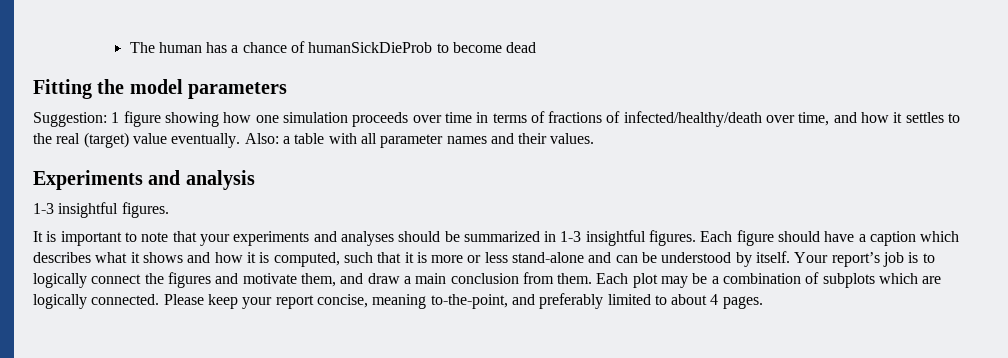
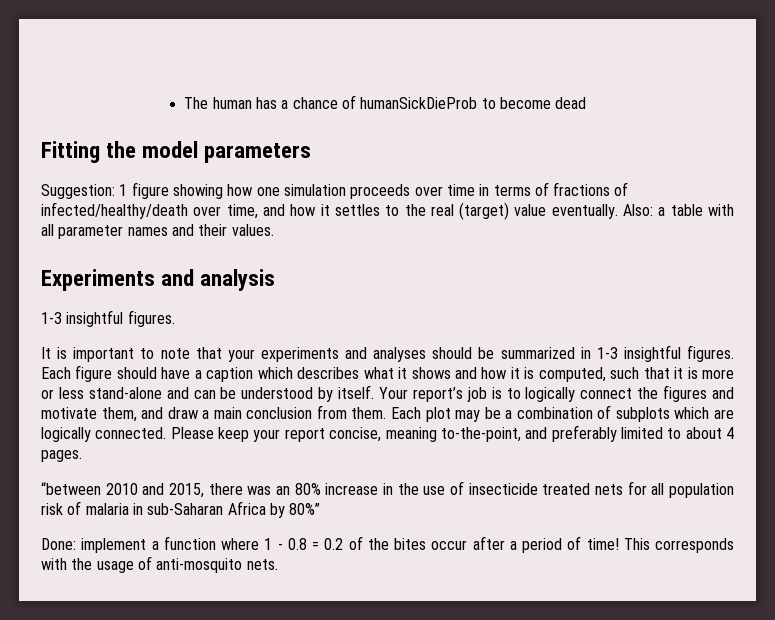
+ “between 2010 and 2015, there was an 80% increase in the use of insecticide treated nets for all population risk of malaria in sub-Saharan Africa by 80%”
+ Done: implement a function where 1 - 0.8 = 0.2 of the bites occur after a period of time! This corresponds with the usage of anti-mosquito nets.

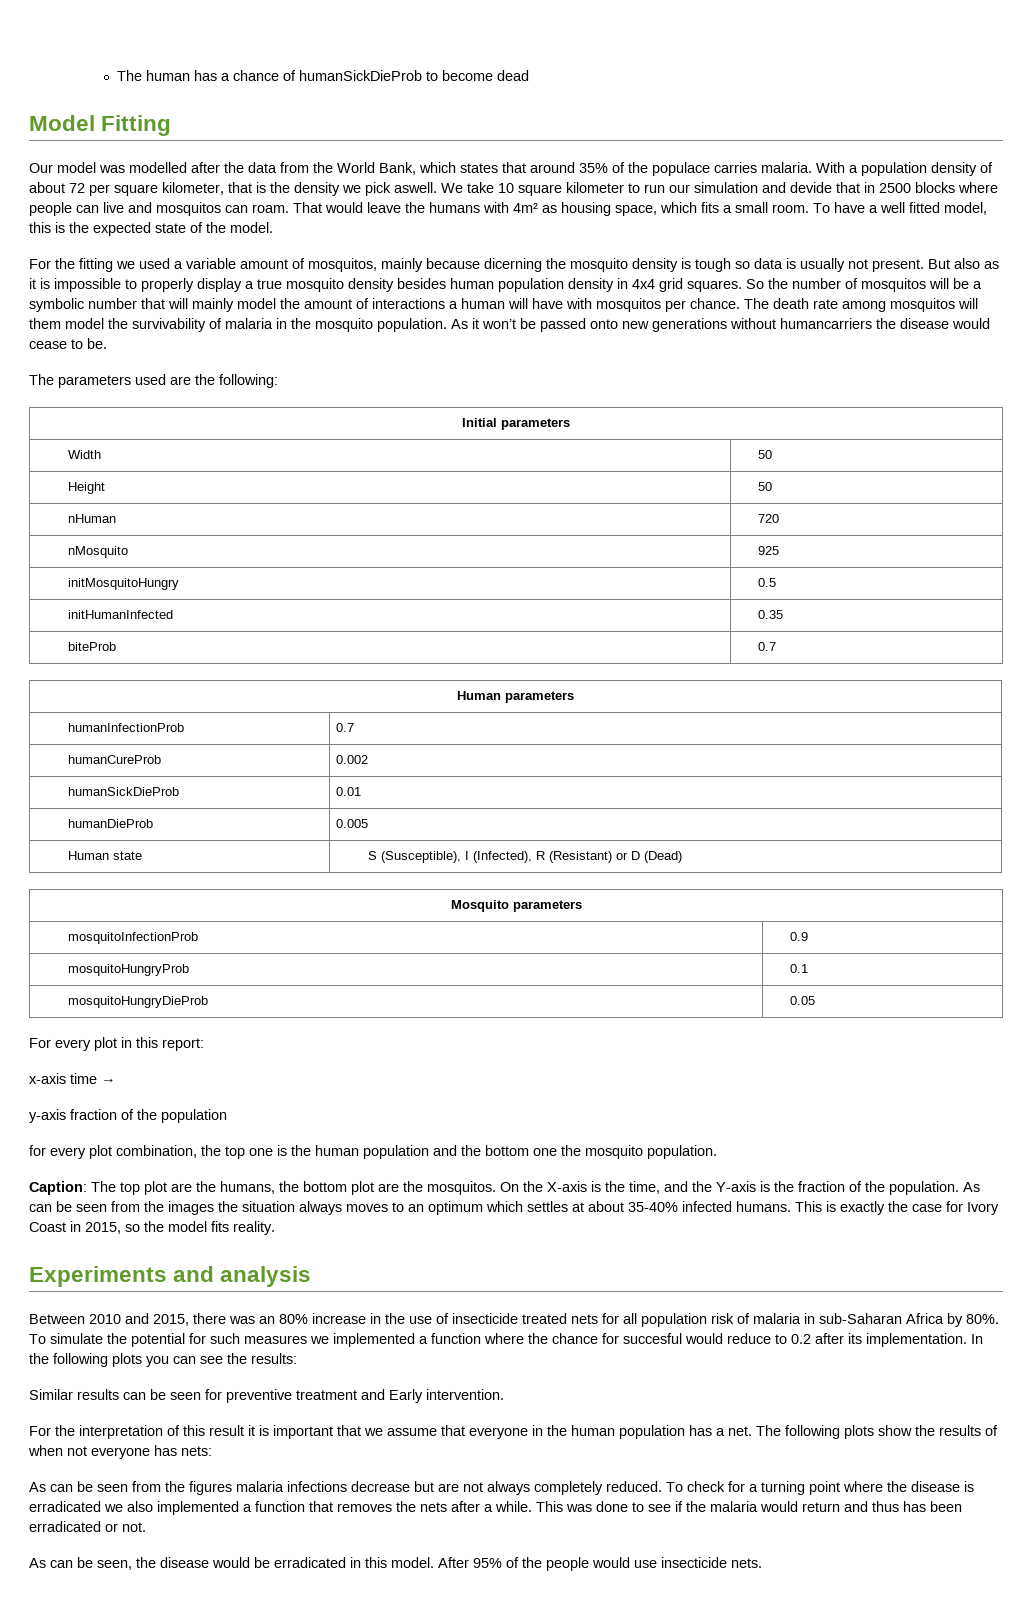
- Fitting the model parameters
- Suggestion: 1 figure showing how one simulation proceeds over time in terms of fractions of infected/healthy/death over time, and how it settles to the real (target) value eventually. Also: a table with all parameter names and their values.
+ Model Fitting
+ Our model was modelled after the data from the World Bank, which states that around 35% of the populace carries malaria. With a population density of about 72 per square kilometer, that is the density we pick aswell. We take 10 square kilometer to run our simulation and devide that in 2500 blocks where people can live and mosquitos can roam. That would leave the humans with 4m² as housing space, which fits a small room. To have a well fitted model, this is the expected state of the model.
+ For the fitting we used a variable amount of mosquitos, mainly because dicerning the mosquito density is tough so data is usually not present. But also as it is impossible to properly display a true mosquito density besides human population density in 4x4 grid squares. So the number of mosquitos will be a symbolic number that will mainly model the amount of interactions a human will have with mosquitos per chance. The death rate among mosquitos will them model the survivability of malaria in the mosquito population. As it won’t be passed onto new generations without humancarriers the disease would cease to be.
+ The parameters used are the following:
+ Initial parameters
+ Width | 50
+ Height | 50
+ nHuman | 720
+ nMosquito | 925
+ initMosquitoHungry | 0.5
+ initHumanInfected | 0.35
+ biteProb | 0.7
+ Human parameters
+ humanInfectionProb | 0.7
+ humanCureProb | 0.002
+ humanSickDieProb | 0.01
+ humanDieProb | 0.005
+ Human state | S (Susceptible), I (Infected), R (Resistant) or D (Dead)
+ Mosquito parameters
+ mosquitoInfectionProb | 0.9
+ mosquitoHungryProb | 0.1
+ mosquitoHungryDieProb | 0.05
+ For every plot in this report:
+ x-axis time →
+ y-axis fraction of the population
+ for every plot combination, the top one is the human population and the bottom one the mosquito population.
+ Caption: The top plot are the humans, the bottom plot are the mosquitos. On the X-axis is the time, and the Y-axis is the fraction of the population. As can be seen from the images the situation always moves to an optimum which settles at about 35-40% infected humans. This is exactly the case for Ivory Coast in 2015, so the model fits reality.
  Experiments and analysis
- 1-3 insightful figures.
- It is important to note that your experiments and analyses should be summarized in 1-3 insightful figures. Each figure should have a caption which describes what it shows and how it is computed, such that it is more or less stand-alone and can be understood by itself. Your report’s job is to logically connect the figures and motivate them, and draw a main conclusion from them. Each plot may be a combination of subplots which are logically connected. Please keep your report concise, meaning to-the-point, and preferably limited to about 4 pages.
- “between 2010 and 2015, there was an 80% increase in the use of insecticide treated nets for all population risk of malaria in sub-Saharan Africa by 80%”
- Done: implement a function where 1 - 0.8 = 0.2 of the bites occur after a period of time! This corresponds with the usage of anti-mosquito nets.
+ Between 2010 and 2015, there was an 80% increase in the use of insecticide treated nets for all population risk of malaria in sub-Saharan Africa by 80%. To simulate the potential for such measures we implemented a function where the chance for succesful would reduce to 0.2 after its implementation. In the following plots you can see the results:
+ Similar results can be seen for preventive treatment and Early intervention.
+ For the interpretation of this result it is important that we assume that everyone in the human population has a net. The following plots show the results of when not everyone has nets:
+ As can be seen from the figures malaria infections decrease but are not always completely reduced. To check for a turning point where the disease is erradicated we also implemented a function that removes the nets after a while. This was done to see if the malaria would return and thus has been erradicated or not.
+ As can be seen, the disease would be erradicated in this model. After 95% of the people would use insecticide nets.

